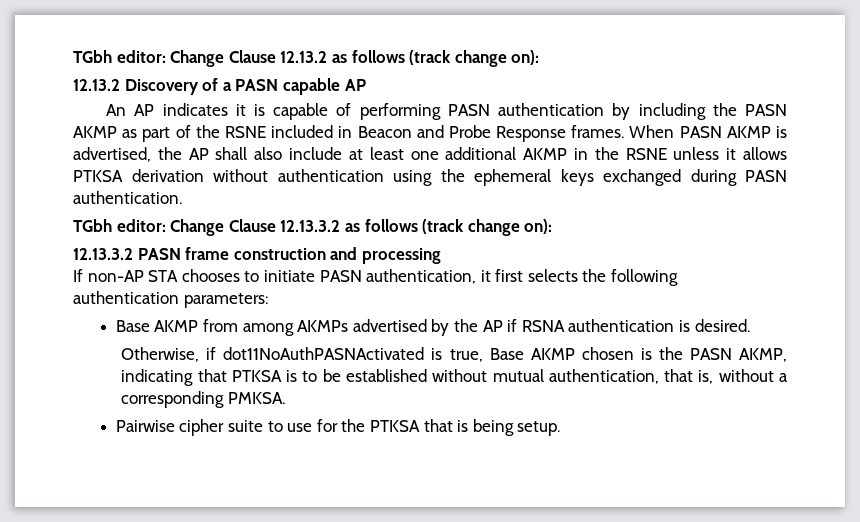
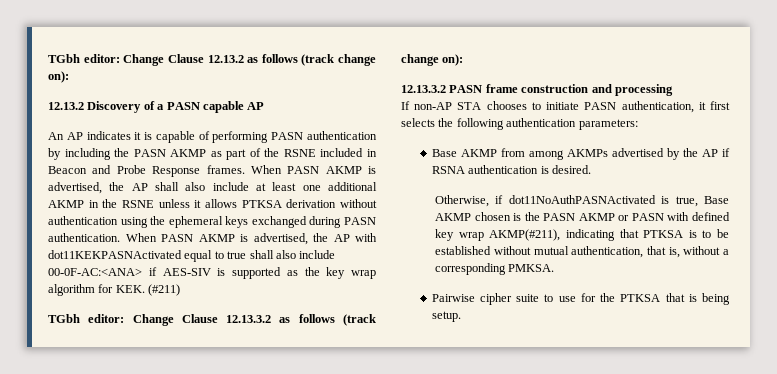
+ When PASN AKMP is advertised, the AP with dot11KEKPASNActivated equal to true shall also include 00-0F-AC:<ANA> if AES-SIV is supported as the key wrap algorithm for KEK. (#211)
- Otherwise, if dot11NoAuthPASNActivated is true, Base AKMP chosen is the PASN AKMP, indicating that PTKSA is to be established without mutual authentication, that is, without a corresponding PMKSA.
+ Otherwise, if dot11NoAuthPASNActivated is true, Base AKMP chosen is the PASN AKMP or PASN with defined key wrap AKMP(#211), indicating that PTKSA is to be established without mutual authentication, that is, without a corresponding PMKSA.

